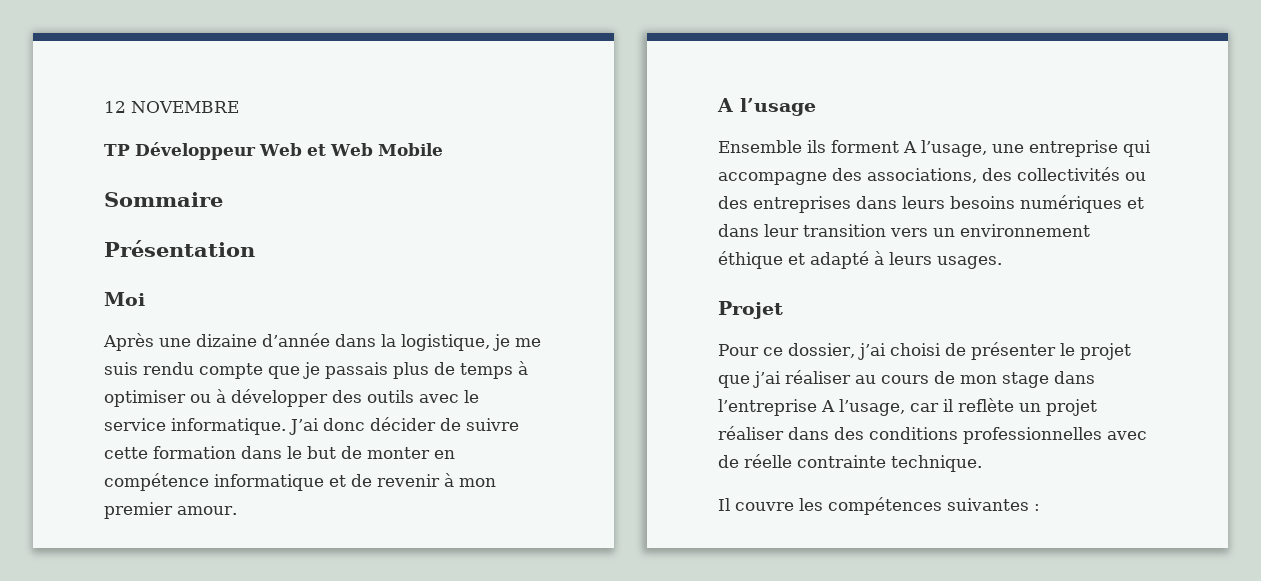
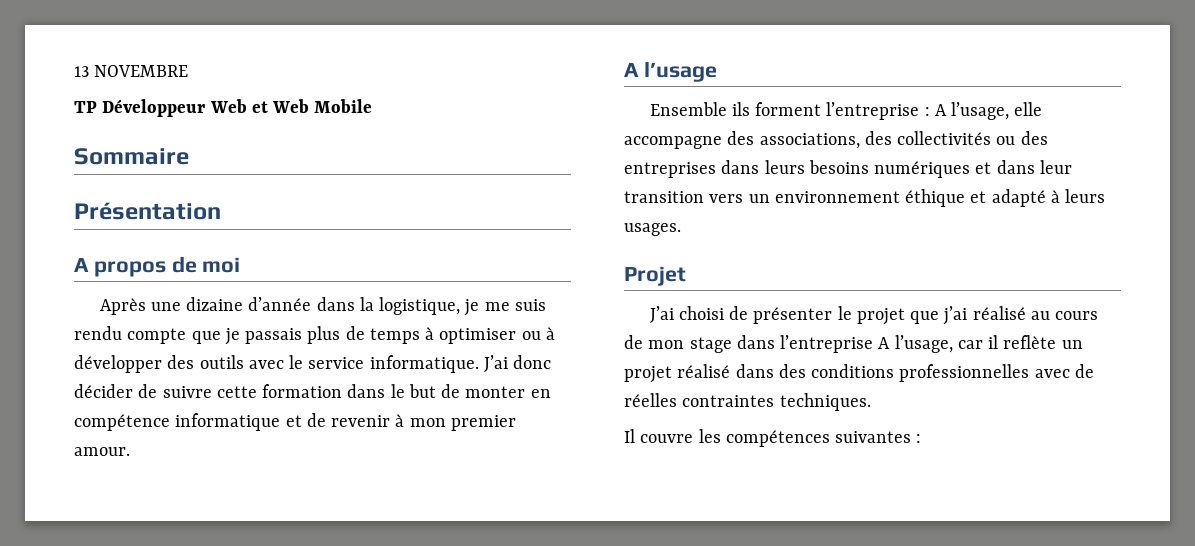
- 12 NOVEMBRE
+ 13 NOVEMBRE
- Moi
+ A propos de moi
- Ensemble ils forment A l’usage, une entreprise qui accompagne des associations, des collectivités ou des entreprises dans leurs besoins numériques et dans leur transition vers un environnement éthique et adapté à leurs usages.
+ Ensemble ils forment l’entreprise : A l’usage, elle accompagne des associations, des collectivités ou des entreprises dans leurs besoins numériques et dans leur transition vers un environnement éthique et adapté à leurs usages.
- Pour ce dossier, j’ai choisi de présenter le projet que j’ai réaliser au cours de mon stage dans l’entreprise A l’usage, car il reflète un projet réaliser dans des conditions professionnelles avec de réelle contrainte technique.
+ J’ai choisi de présenter le projet que j’ai réalisé au cours de mon stage dans l’entreprise A l’usage, car il reflète un projet réalisé dans des conditions professionnelles avec de réelles contraintes techniques.

